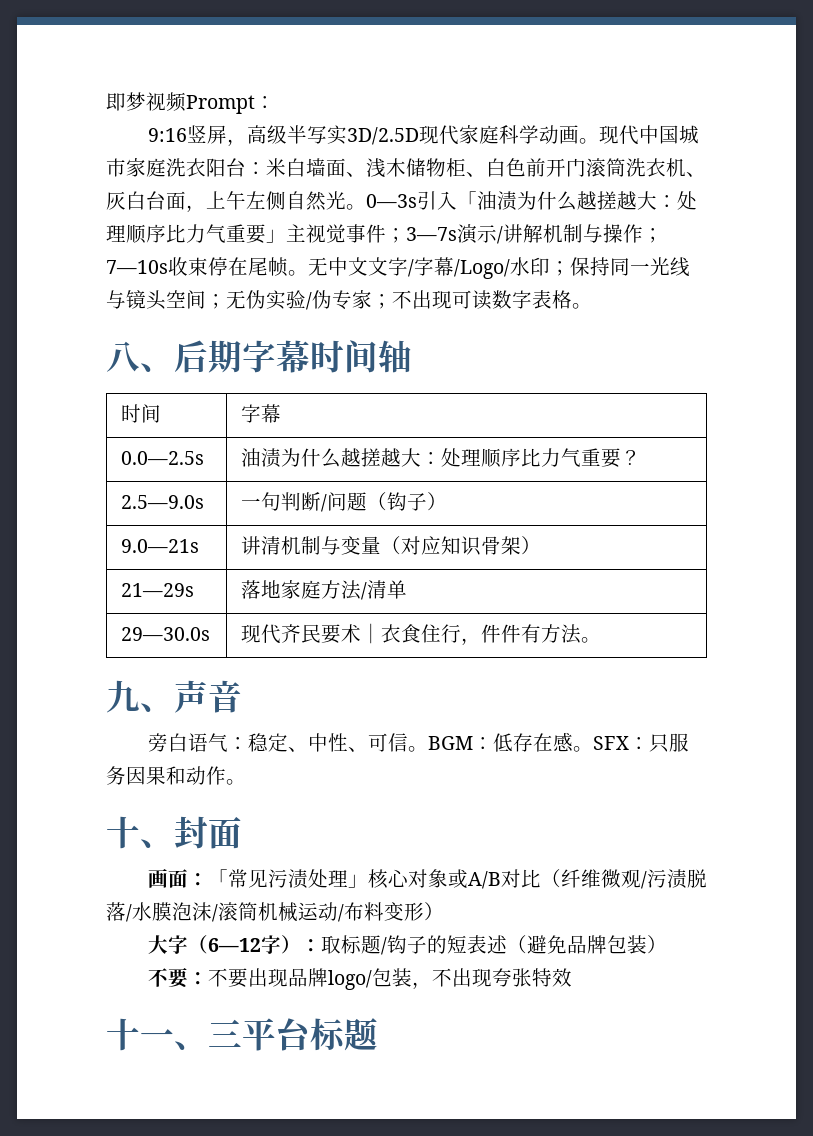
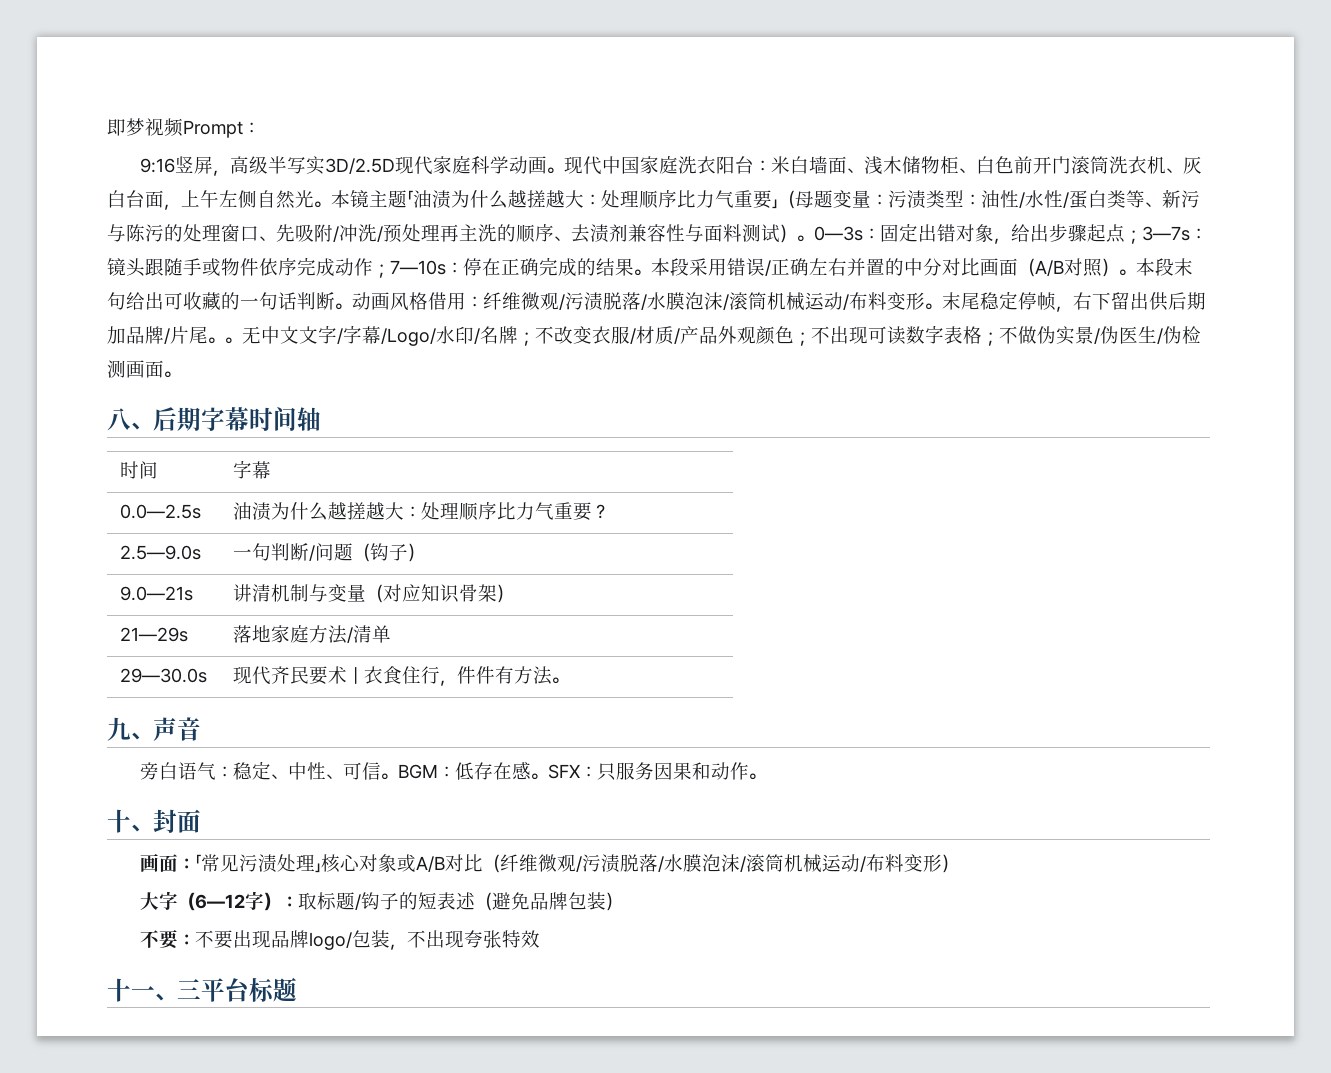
- 现代中国城市家庭洗衣阳台：米白墙面、浅木储物柜、白色前开门滚筒洗衣机、灰白台面，上午左侧自然光。
+ 现代中国家庭洗衣阳台：米白墙面、浅木储物柜、白色前开门滚筒洗衣机、灰白台面，上午左侧自然光。
- 0—3s引入「油渍为什么越搓越大：处理顺序比力气重要」主视觉事件；3—7s演示/讲解机制与操作；7—10s收束停在尾帧。
+ 本镜主题「油渍为什么越搓越大：处理顺序比力气重要」（母题变量：污渍类型：油性/水性/蛋白类等、新污与陈污的处理窗口、先吸附/冲洗/预处理再主洗的顺序、去渍剂兼容性与面料测试）。0—3s：固定出错对象，给出步骤起点；3—7s：镜头跟随手或物件依序完成动作；7—10s：停在正确完成的结果。本段采用错误/正确左右并置的中分对比画面（A/B对照）。本段末句给出可收藏的一句话判断。动画风格借用：纤维微观/污渍脱落/水膜泡沫/滚筒机械运动/布料变形。末尾稳定停帧，右下留出供后期加品牌/片尾。。
- 无中文文字/字幕/Logo/水印；保持同一光线与镜头空间；无伪实验/伪专家；不出现可读数字表格。
+ 无中文文字/字幕/Logo/水印/名牌；不改变衣服/材质/产品外观颜色；不出现可读数字表格；不做伪实景/伪医生/伪检测画面。

